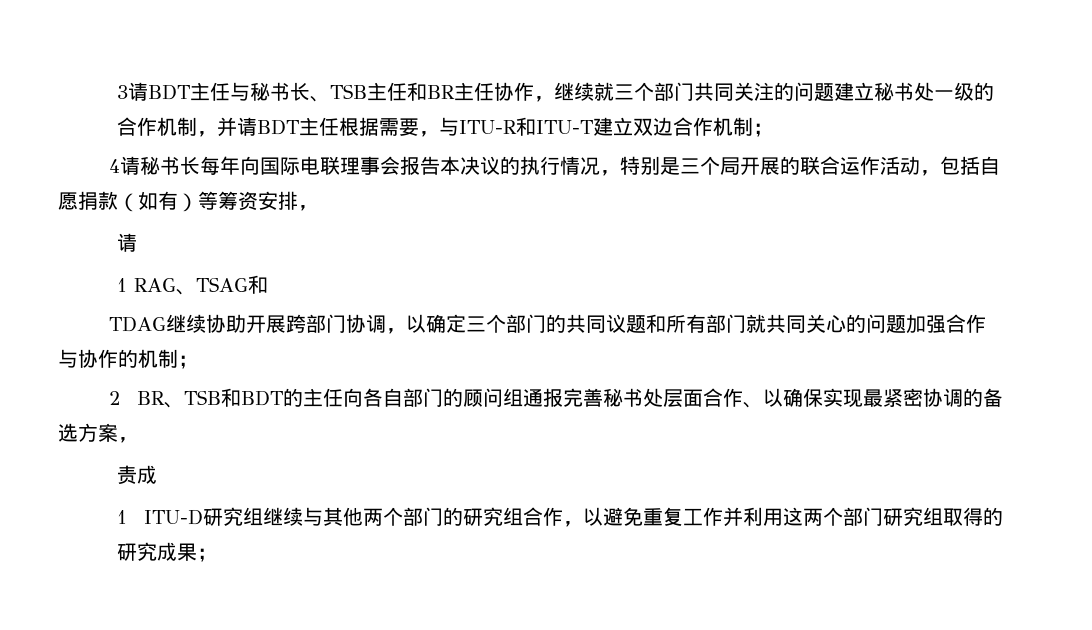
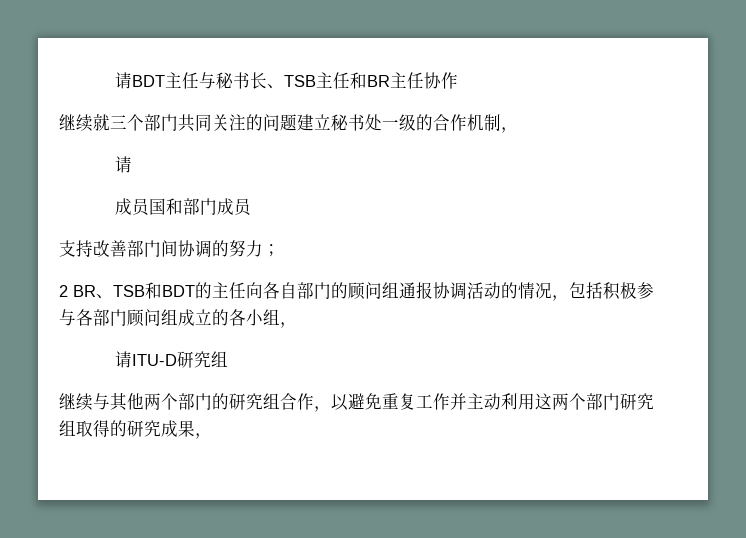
- 3请BDT主任与秘书长、TSB主任和BR主任协作，继续就三个部门共同关注的问题建立秘书处一级的合作机制，并请BDT主任根据需要，与ITU-R和ITU-T建立双边合作机制；
- 4请秘书长每年向国际电联理事会报告本决议的执行情况，特别是三个局开展的联合运作活动，包括自愿捐款（如有）等筹资安排，
+ 请BDT主任与秘书长、TSB主任和BR主任协作
+ 继续就三个部门共同关注的问题建立秘书处一级的合作机制，
  请
- 1 RAG、TSAG和
- TDAG继续协助开展跨部门协调，以确定三个部门的共同议题和所有部门就共同关心的问题加强合作与协作的机制；
+ 成员国和部门成员
+ 支持改善部门间协调的努力；
- 2 BR、TSB和BDT的主任向各自部门的顾问组通报完善秘书处层面合作、以确保实现最紧密协调的备选方案，
- 责成
- 1 ITU-D研究组继续与其他两个部门的研究组合作，以避免重复工作并利用这两个部门研究组取得的研究成果；
+ 2 BR、TSB和BDT的主任向各自部门的顾问组通报协调活动的情况，包括积极参与各部门顾问组成立的各小组，
+ 请ITU-D研究组
+ 继续与其他两个部门的研究组合作，以避免重复工作并主动利用这两个部门研究组取得的研究成果，

